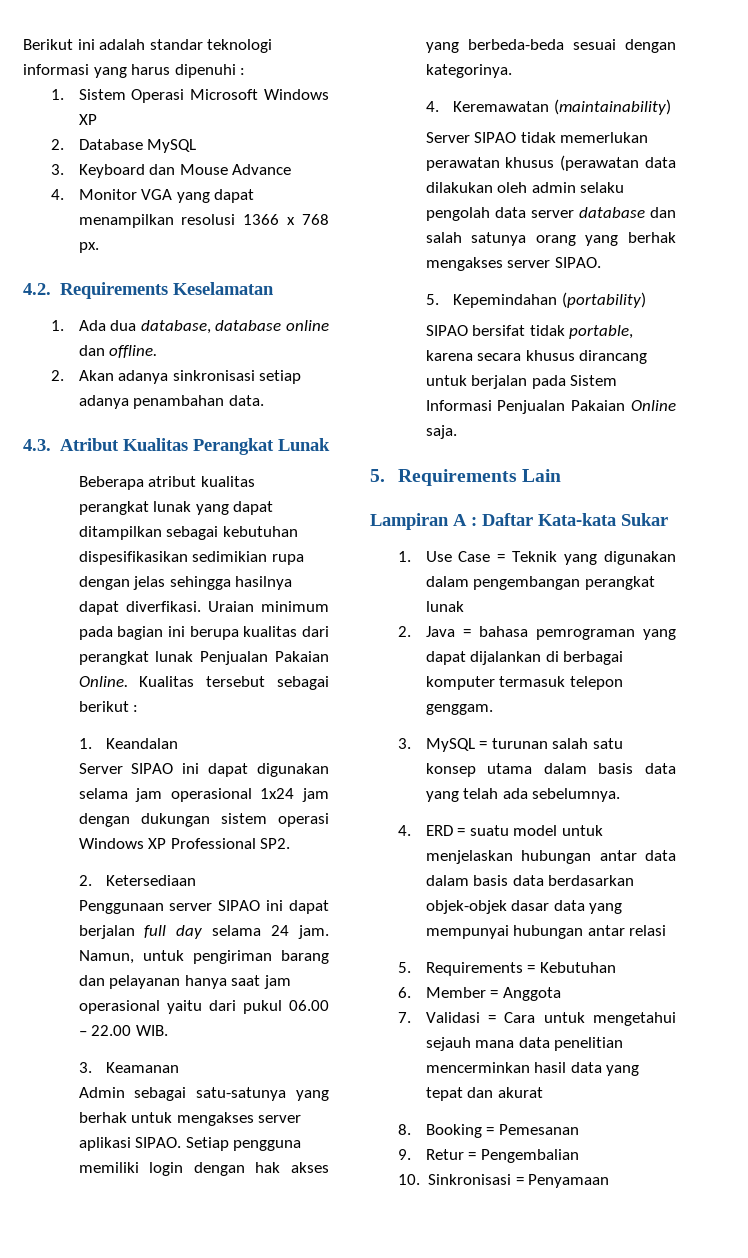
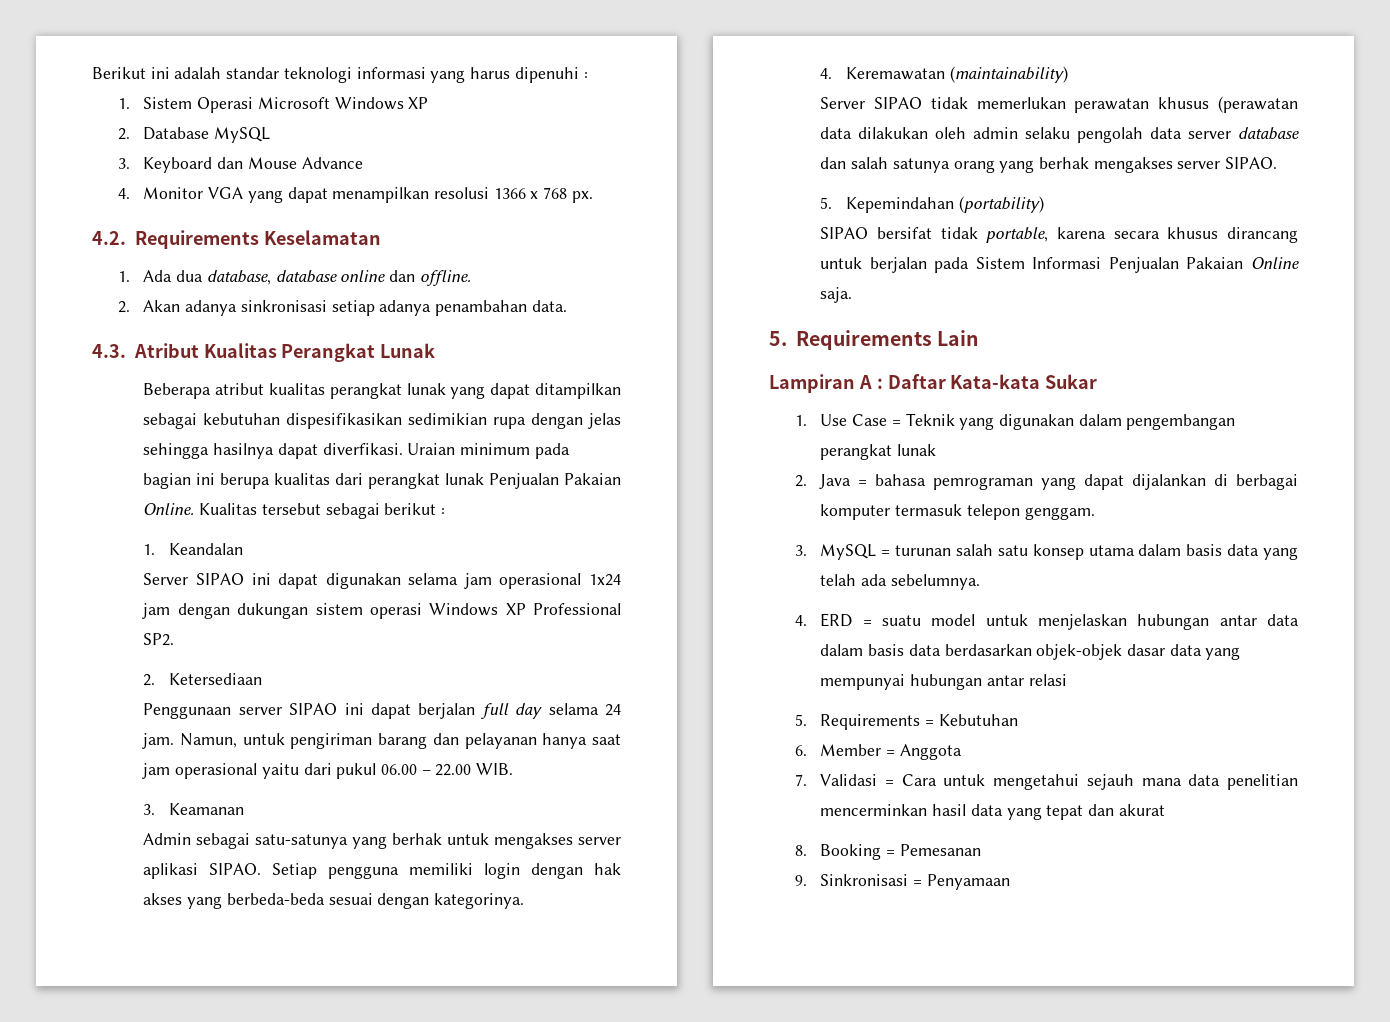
- 9. Retur = Pengembalian
- 10. Sinkronisasi = Penyamaan
+ 9. Sinkronisasi = Penyamaan

